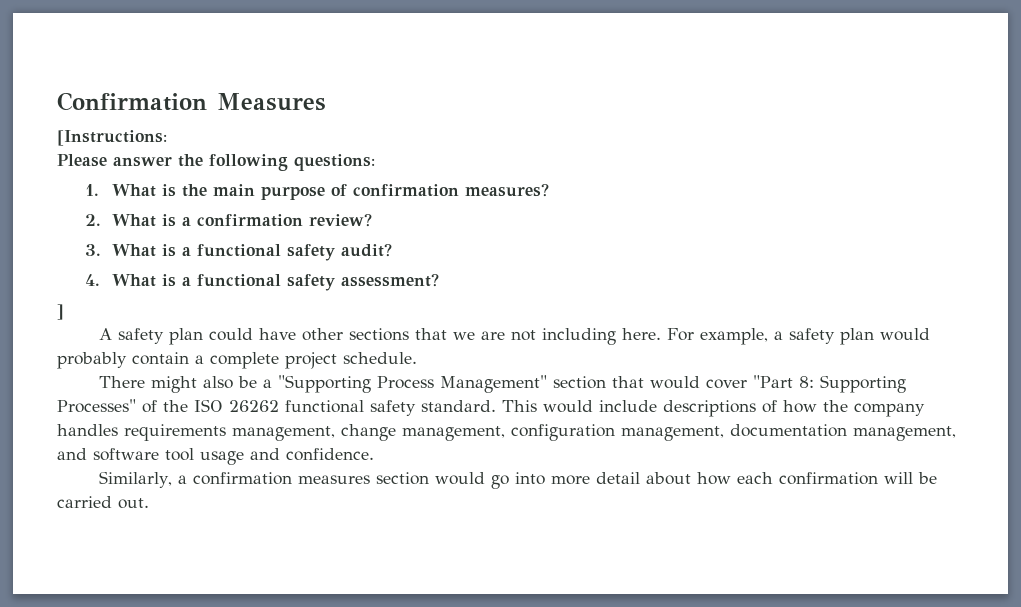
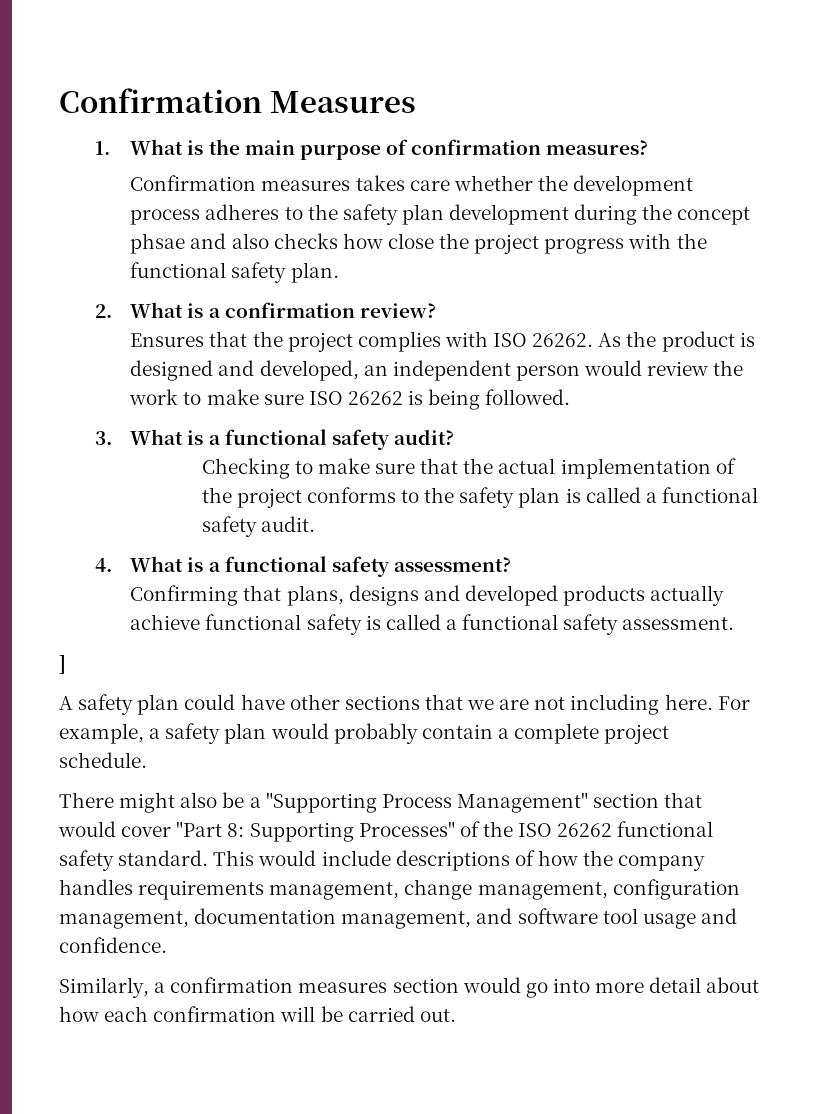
- [Instructions:
- Please answer the following questions:
+ Confirmation measures takes care whether the development process adheres to the safety plan development during the concept phsae and also checks how close the project progress with the functional safety plan.
+ Ensures that the project complies with ISO 26262. As the product is designed and developed, an independent person would review the work to make sure ISO 26262 is being followed.
+ Checking to make sure that the actual implementation of the project conforms to the safety plan is called a functional safety audit.
+ Confirming that plans, designs and developed products actually achieve functional safety is called a functional safety assessment.

